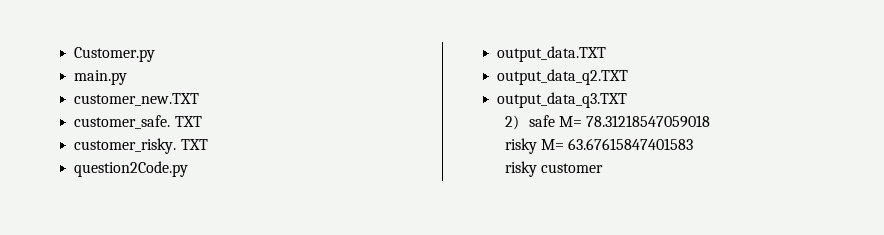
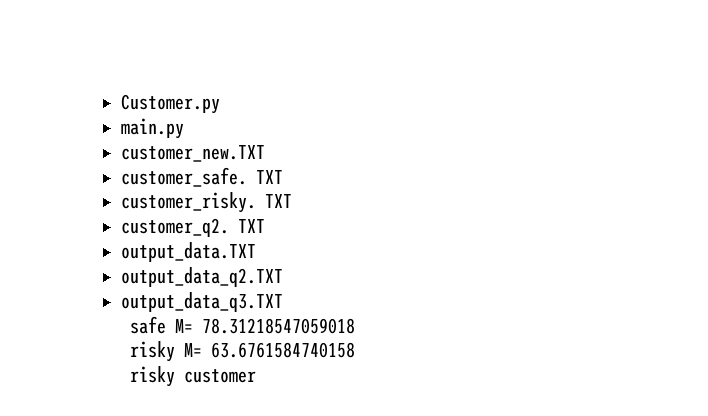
- question2Code.py
+ customer_q2. TXT
- 2) safe M= 78.31218547059018
+ safe M= 78.31218547059018
- risky M= 63.67615847401583
+ risky M= 63.6761584740158

